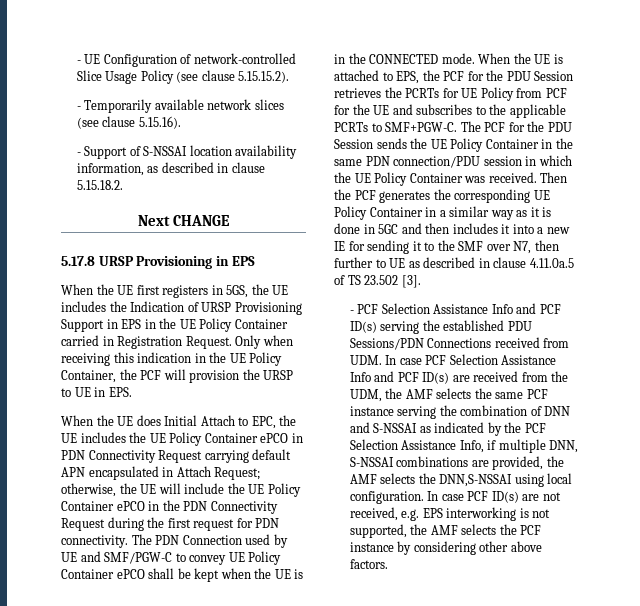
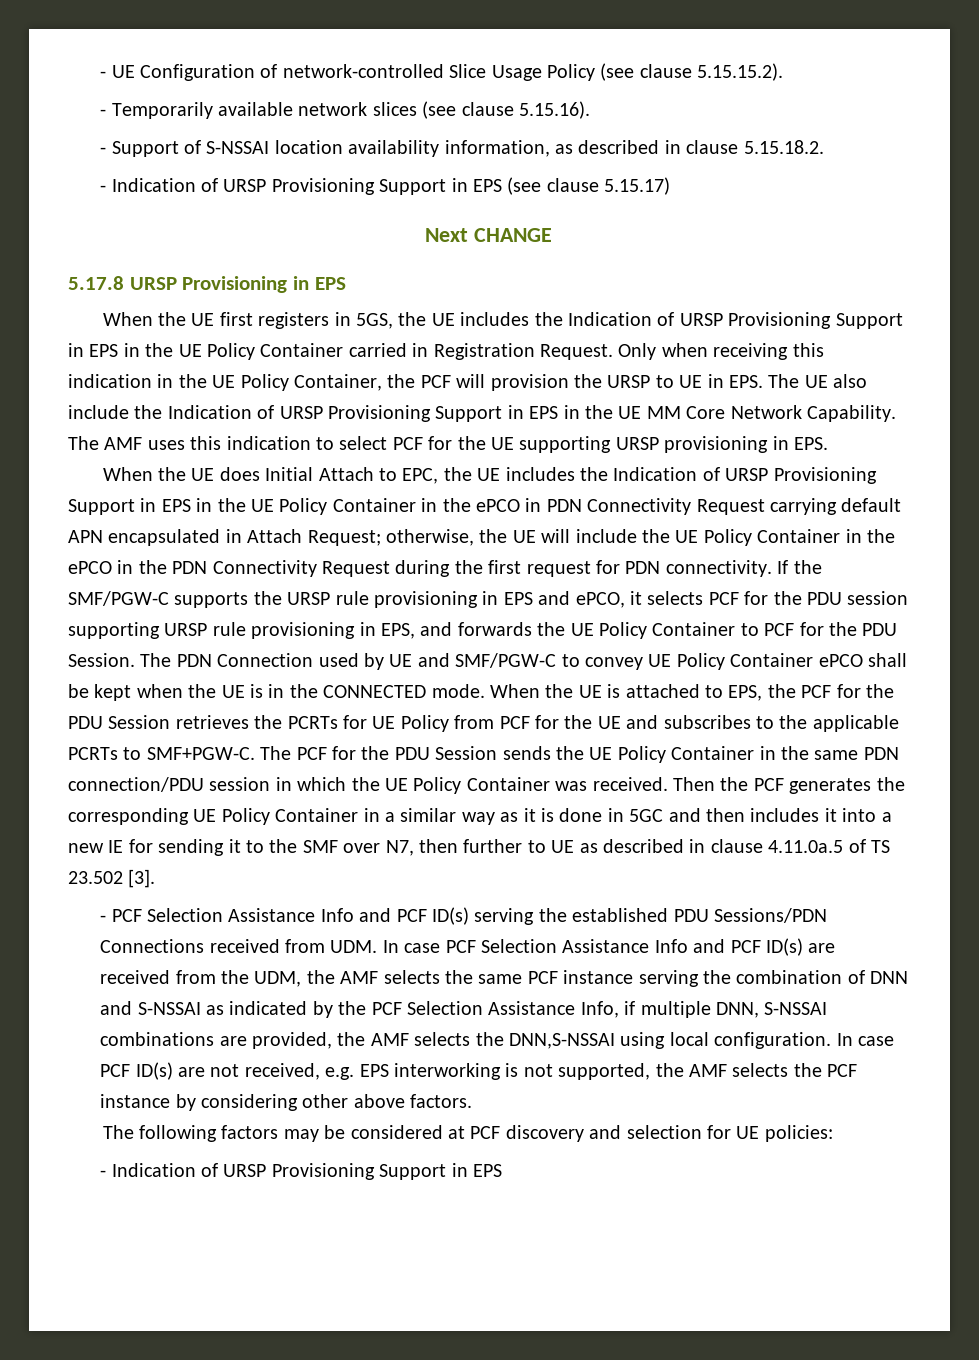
+ - Indication of URSP Provisioning Support in EPS (see clause 5.15.17)
- Only when receiving this indication in the UE Policy Container, the PCF will provision the URSP to UE in EPS.
+ Only when receiving this indication in the UE Policy Container, the PCF will provision the URSP to UE in EPS. The UE also include the Indication of URSP Provisioning Support in EPS in the UE MM Core Network Capability. The AMF uses this indication to select PCF for the UE supporting URSP provisioning in EPS.
- When the UE does Initial Attach to EPC, the UE includes the UE Policy Container ePCO in PDN Connectivity Request carrying default APN encapsulated in Attach Request; otherwise, the UE will include the UE Policy Container ePCO in the PDN Connectivity Request during the first request for PDN connectivity.
+ When the UE does Initial Attach to EPC, the UE includes the Indication of URSP Provisioning Support in EPS in the UE Policy Container in the ePCO in PDN Connectivity Request carrying default APN encapsulated in Attach Request; otherwise, the UE will include the UE Policy Container in the ePCO in the PDN Connectivity Request during the first request for PDN connectivity.
+ If the SMF/PGW-C supports the URSP rule provisioning in EPS and ePCO, it selects PCF for the PDU session supporting URSP rule provisioning in EPS, and forwards the UE Policy Container to PCF for the PDU Session.
+ The following factors may be considered at PCF discovery and selection for UE policies:
+ - Indication of URSP Provisioning Support in EPS

